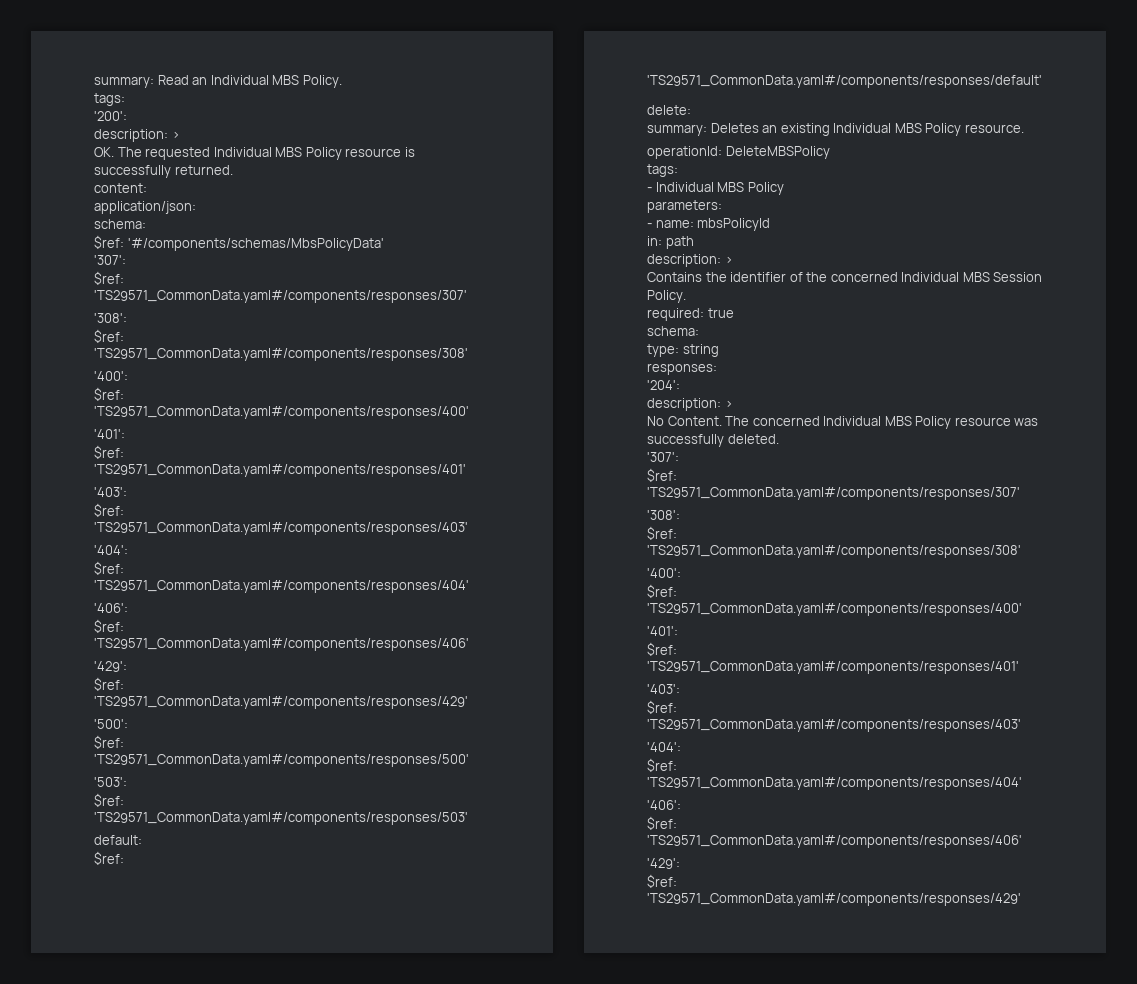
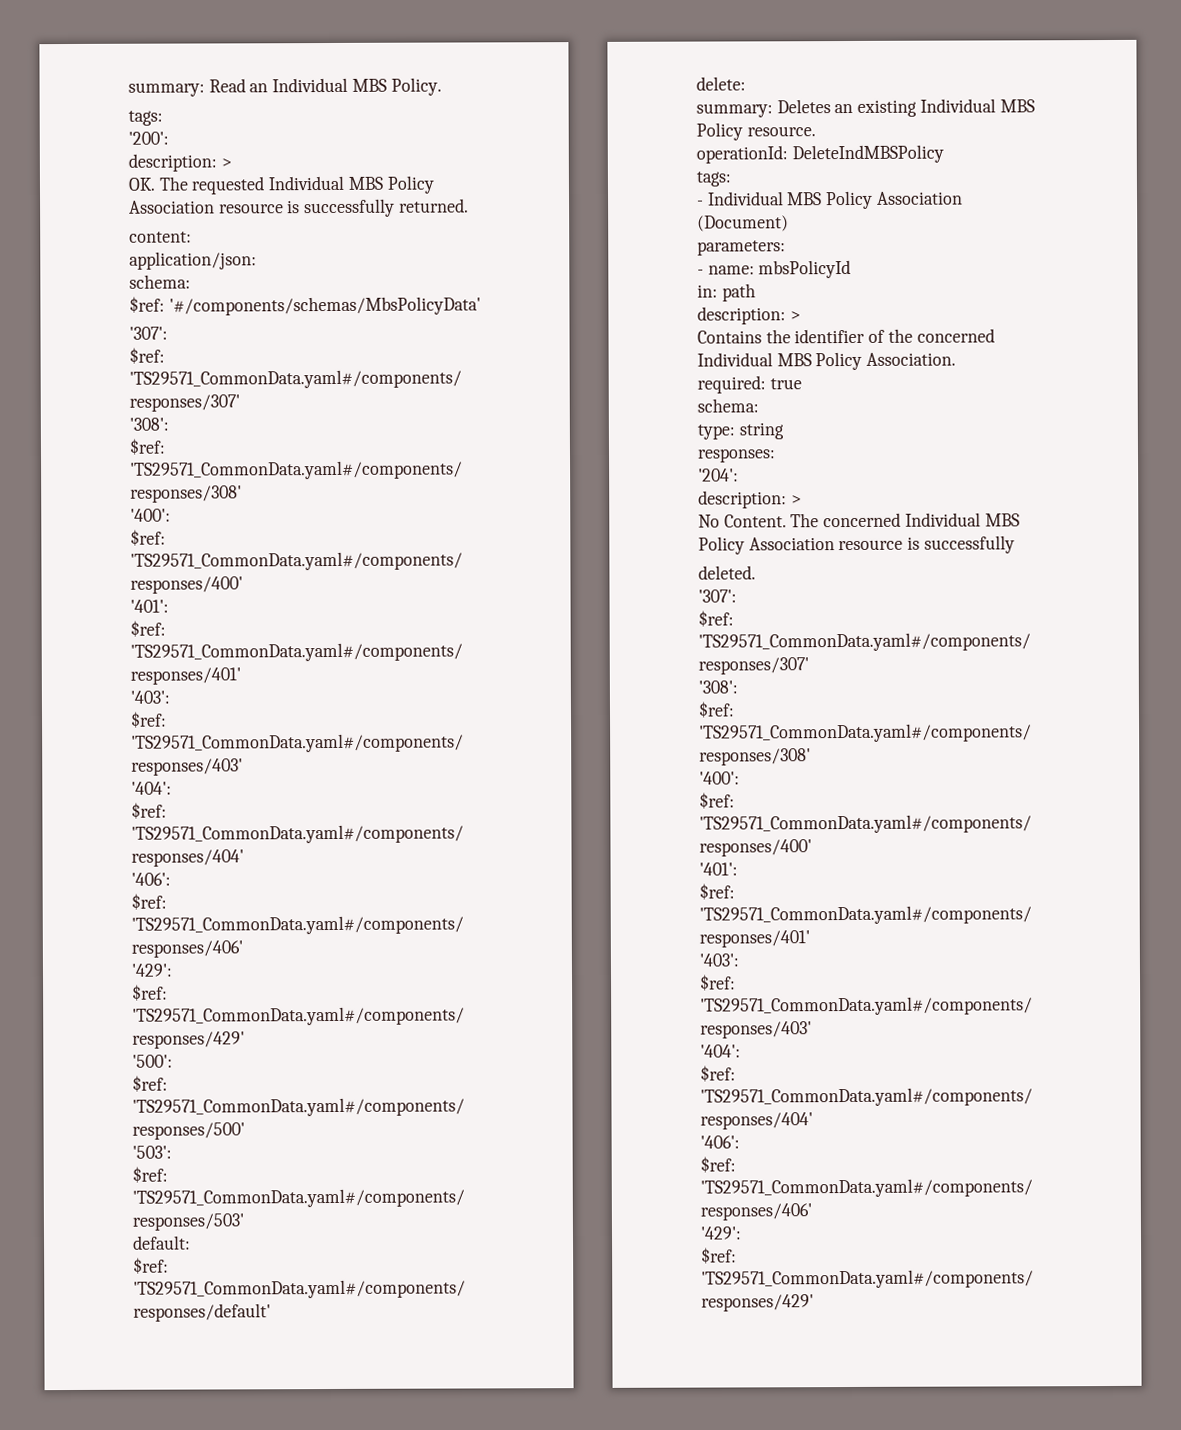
- OK. The requested Individual MBS Policy resource is successfully returned.
+ OK. The requested Individual MBS Policy Association resource is successfully returned.
- operationId: DeleteMBSPolicy
+ operationId: DeleteIndMBSPolicy
- - Individual MBS Policy
+ - Individual MBS Policy Association (Document)
- Contains the identifier of the concerned Individual MBS Session Policy.
+ Contains the identifier of the concerned Individual MBS Policy Association.
- The concerned Individual MBS Policy resource was successfully deleted.
+ The concerned Individual MBS Policy Association resource is successfully
+ deleted.

